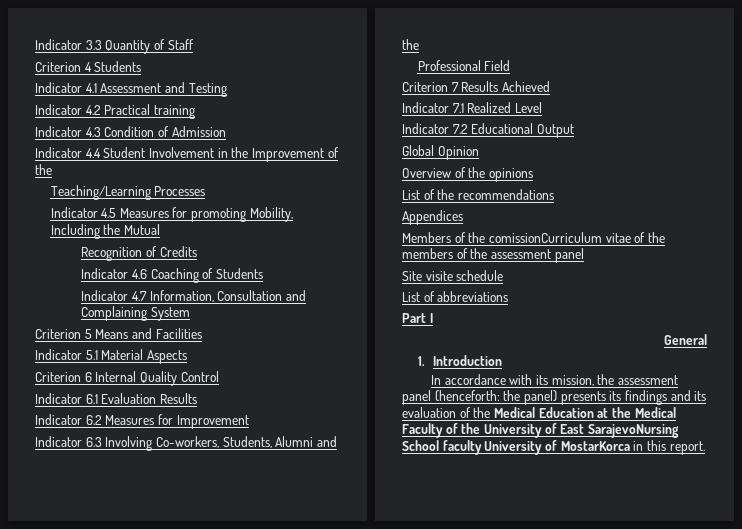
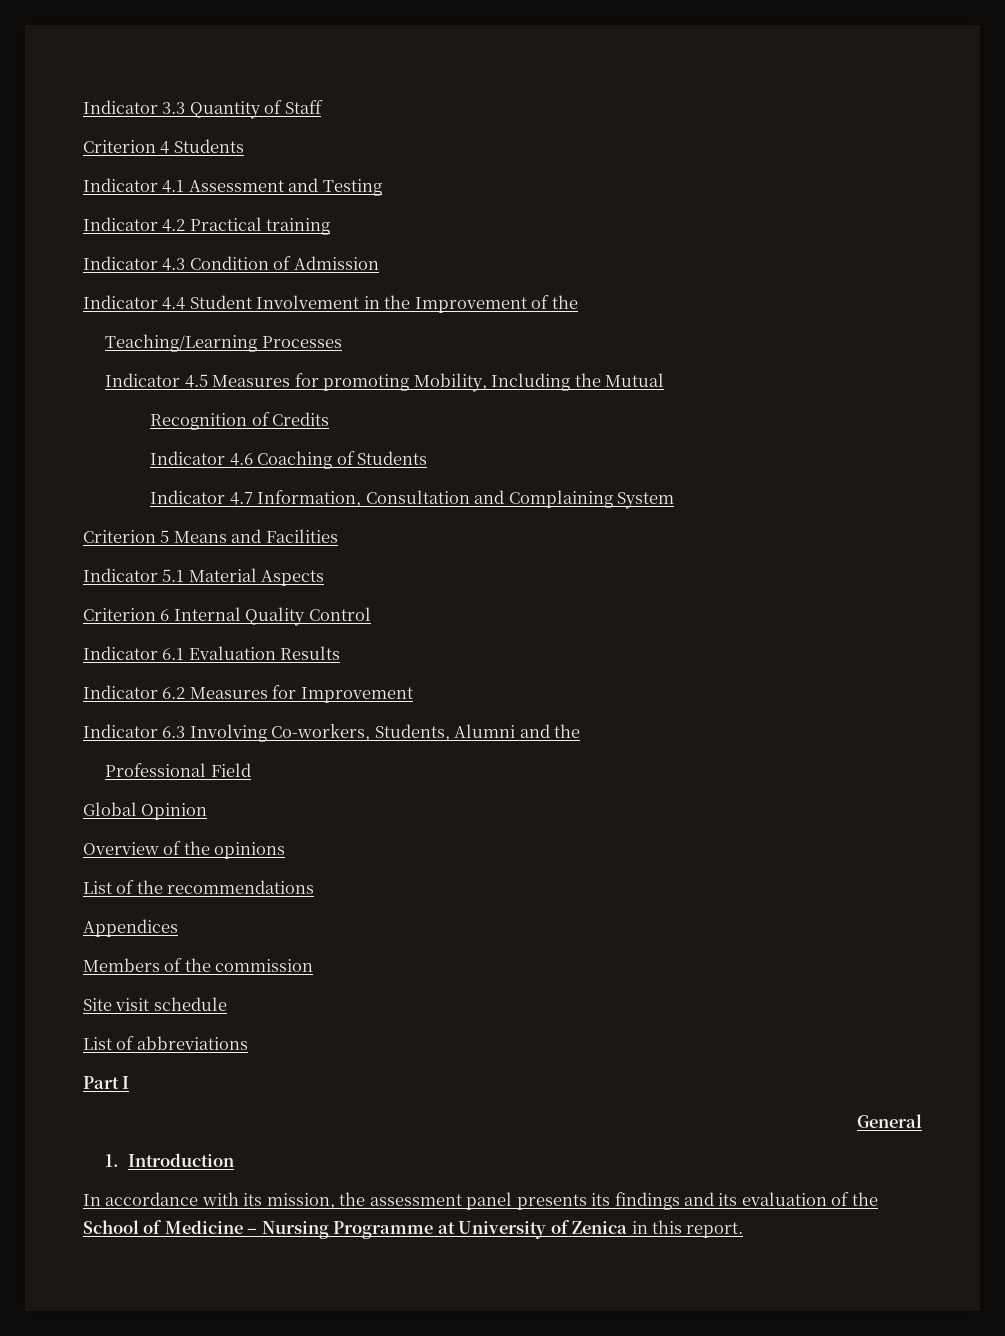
- Criterion 7 Results Achieved
- Indicator 7.1 Realized Level
- Indicator 7.2 Educational Output
- Members of the comissionCurriculum vitae of the members of the assessment panel
+ Members of the commission
- Site visite schedule
+ Site visit schedule
- In accordance with its mission, the assessment panel (henceforth: the panel) presents its findings and its evaluation of the Medical Education at the Medical Faculty of the University of East SarajevoNursing School faculty University of MostarKorca in this report.
+ In accordance with its mission, the assessment panel presents its findings and its evaluation of the School of Medicine – Nursing Programme at University of Zenica in this report.

